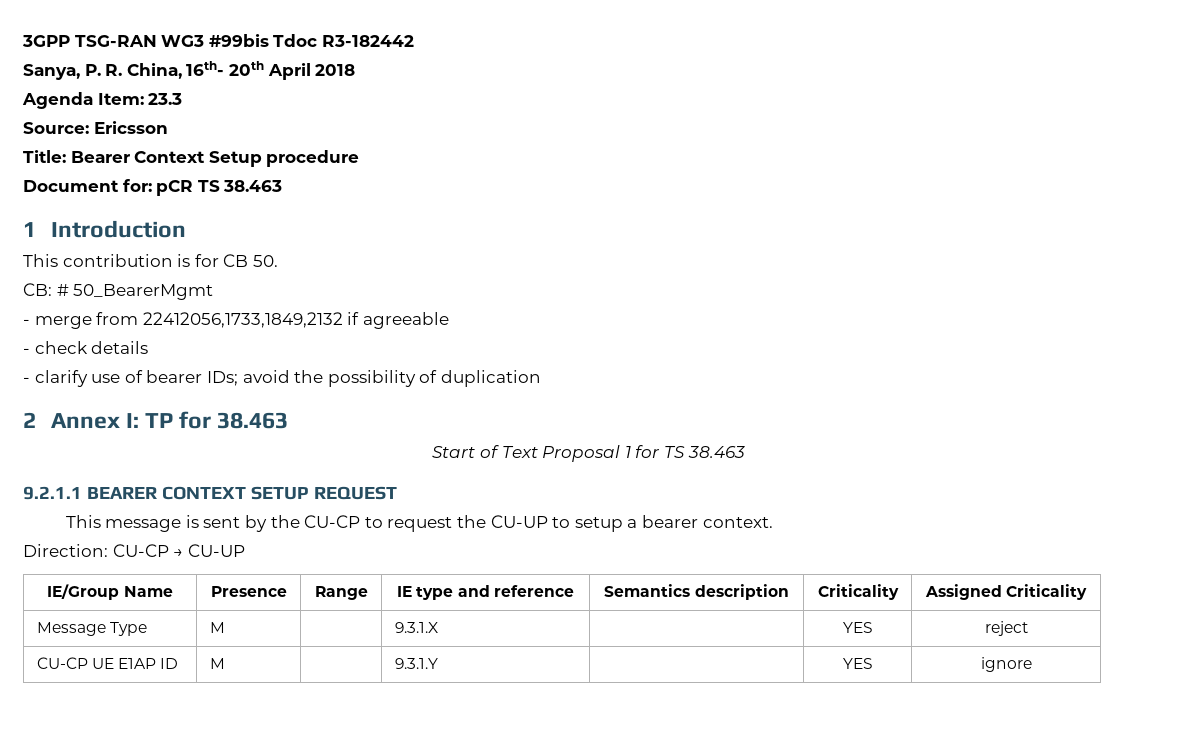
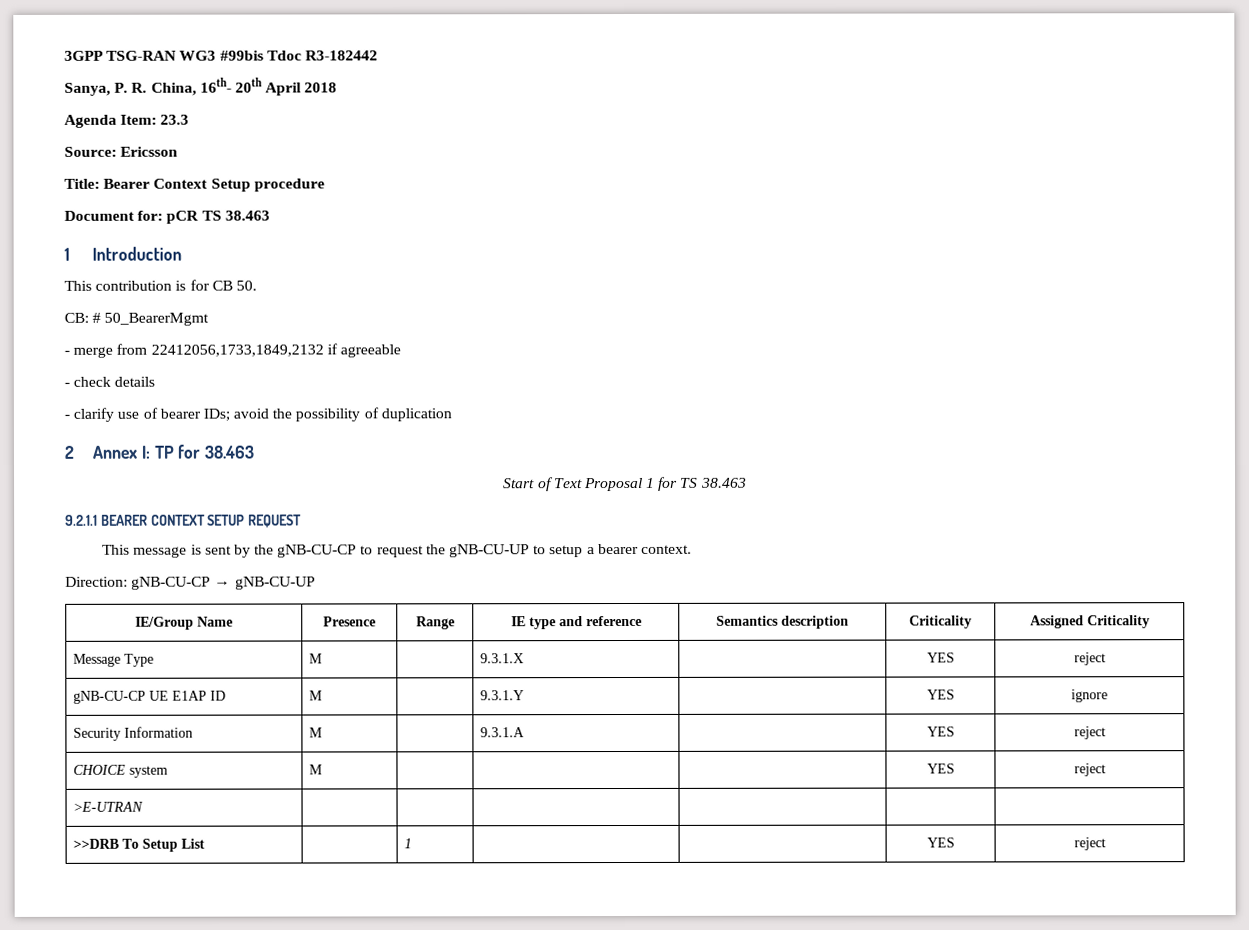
- This message is sent by the CU-CP to request the CU-UP to setup a bearer context.
+ This message is sent by the gNB-CU-CP to request the gNB-CU-UP to setup a bearer context.
- Direction: CU-CP → CU-UP
+ Direction: gNB-CU-CP → gNB-CU-UP
- CU-CP UE E1AP ID | M | | 9.3.1.Y | | YES | ignore
+ gNB-CU-CP UE E1AP ID | M | | 9.3.1.Y | | YES | ignore
+ Security Information | M | | 9.3.1.A | | YES | reject
+ CHOICE system | M | | | | YES | reject
+ >E-UTRAN | | | | | |
+ >>DRB To Setup List | | 1 | | | YES | reject

